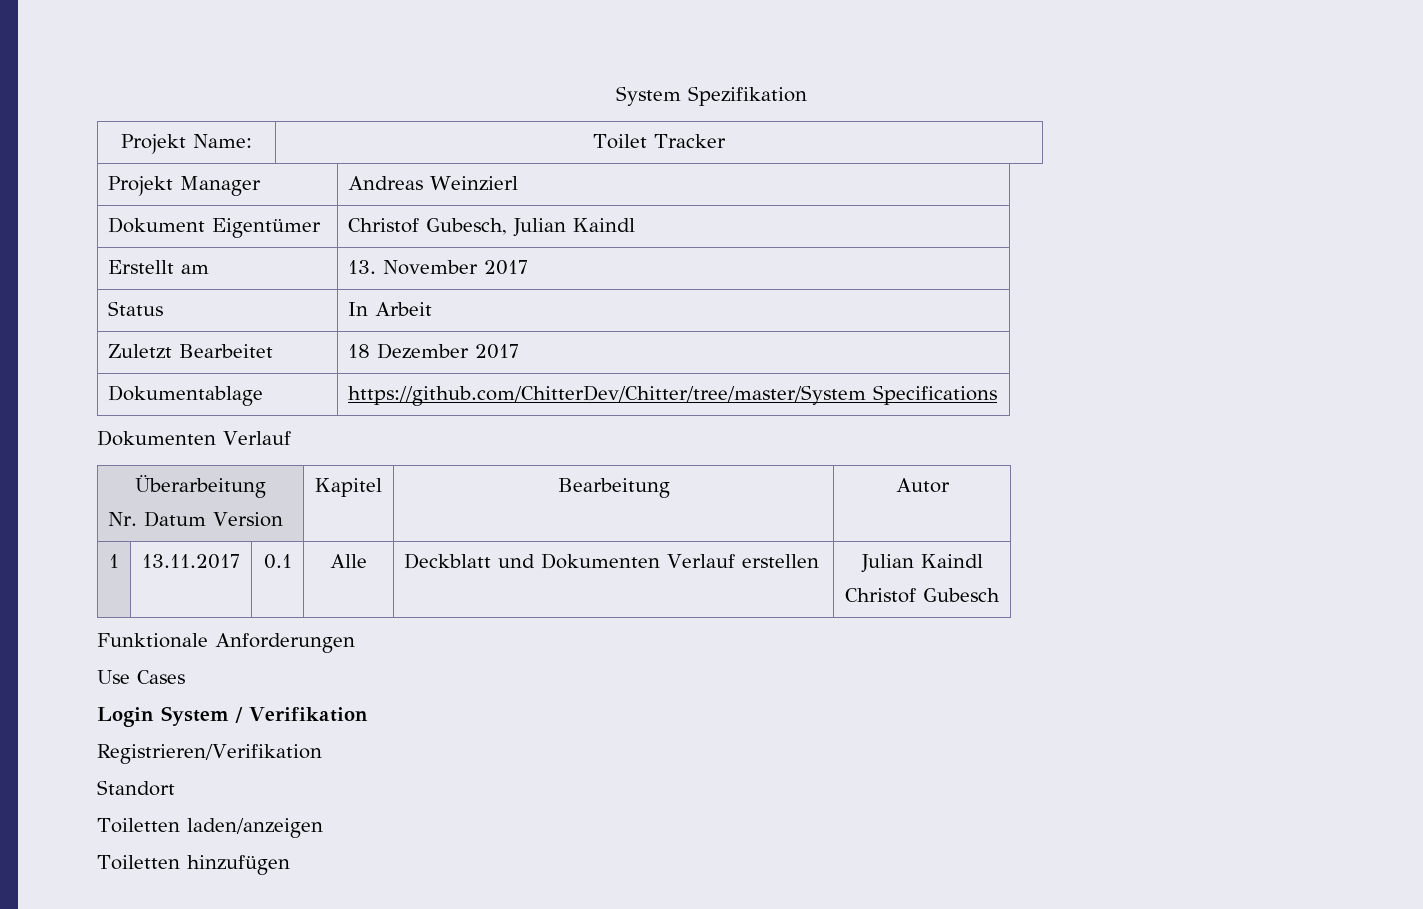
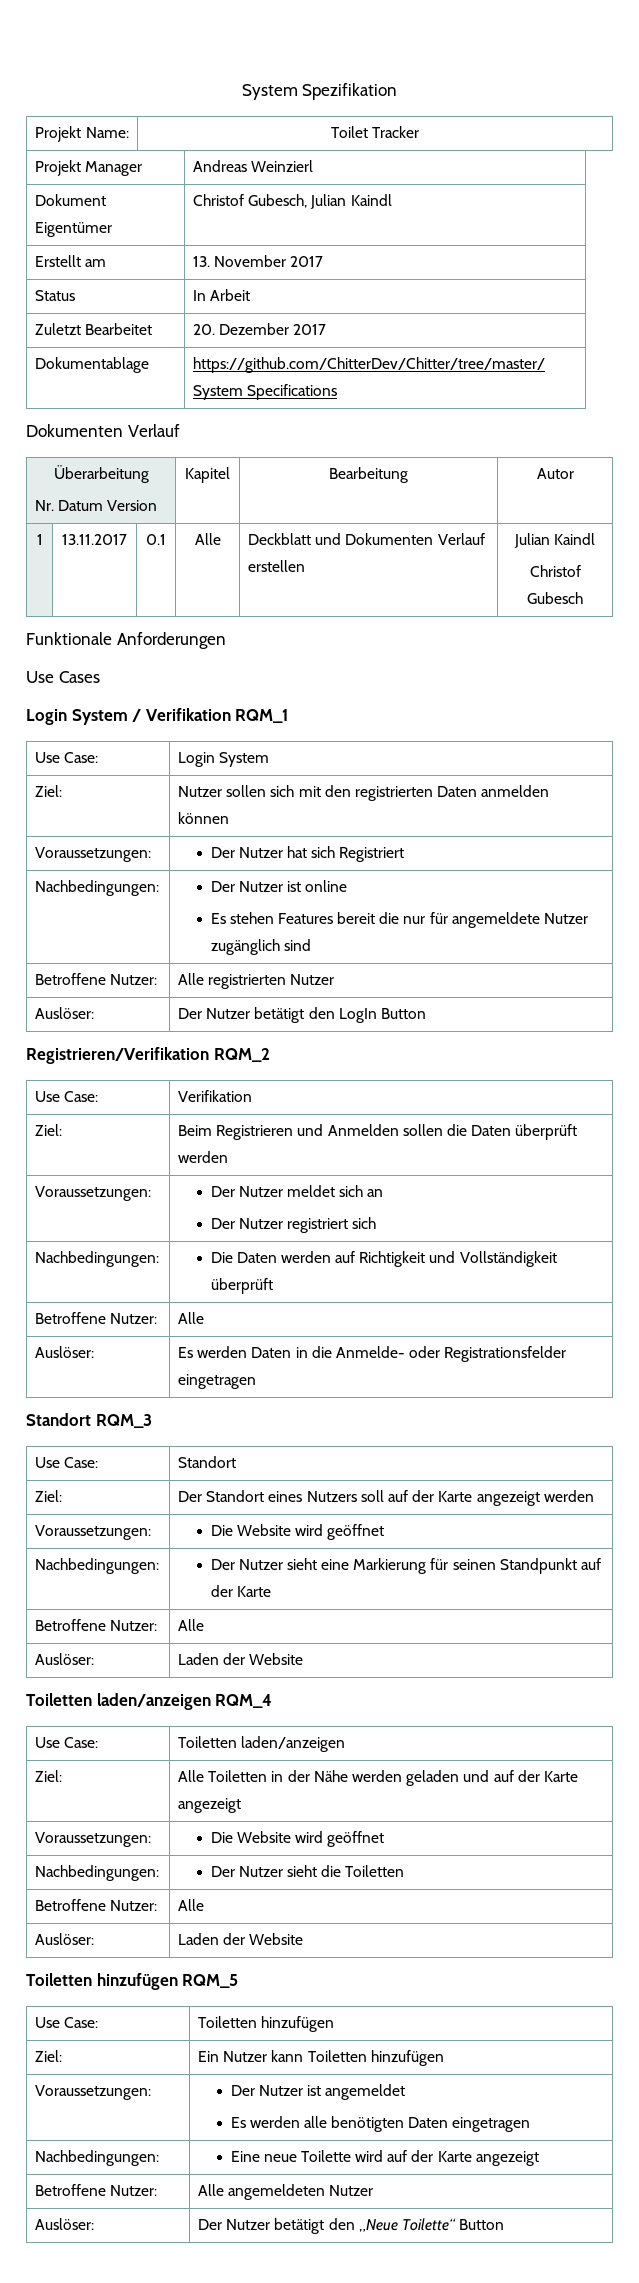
- Zuletzt Bearbeitet | 18 Dezember 2017
+ Zuletzt Bearbeitet | 20. Dezember 2017
- Login System / Verifikation
- Registrieren/Verifikation
- Standort
- Toiletten laden/anzeigen
- Toiletten hinzufügen
+ Login System / Verifikation RQM_1
+ Use Case: | Login System
+ Ziel: | Nutzer sollen sich mit den registrierten Daten anmelden können
+ Voraussetzungen: | Der Nutzer hat sich Registriert
+ Nachbedingungen: | Der Nutzer ist online
+ Es stehen Features bereit die nur für angemeldete Nutzer zugänglich sind
+ Betroffene Nutzer: | Alle registrierten Nutzer
+ Auslöser: | Der Nutzer betätigt den LogIn Button
+ Registrieren/Verifikation RQM_2
+ Use Case: | Verifikation
+ Ziel: | Beim Registrieren und Anmelden sollen die Daten überprüft werden
+ Voraussetzungen: | Der Nutzer meldet sich an
+ Der Nutzer registriert sich
+ Nachbedingungen: | Die Daten werden auf Richtigkeit und Vollständigkeit überprüft
+ Betroffene Nutzer: | Alle
+ Auslöser: | Es werden Daten in die Anmelde- oder Registrationsfelder eingetragen
+ Standort RQM_3
+ Use Case: | Standort
+ Ziel: | Der Standort eines Nutzers soll auf der Karte angezeigt werden
+ Voraussetzungen: | Die Website wird geöffnet
+ Nachbedingungen: | Der Nutzer sieht eine Markierung für seinen Standpunkt auf der Karte
+ Betroffene Nutzer: | Alle
+ Auslöser: | Laden der Website
+ Toiletten laden/anzeigen RQM_4
+ Use Case: | Toiletten laden/anzeigen
+ Ziel: | Alle Toiletten in der Nähe werden geladen und auf der Karte angezeigt
+ Voraussetzungen: | Die Website wird geöffnet
+ Nachbedingungen: | Der Nutzer sieht die Toiletten
+ Betroffene Nutzer: | Alle
+ Auslöser: | Laden der Website
+ Toiletten hinzufügen RQM_5
+ Use Case: | Toiletten hinzufügen
+ Ziel: | Ein Nutzer kann Toiletten hinzufügen
+ Voraussetzungen: | Der Nutzer ist angemeldet
+ Es werden alle benötigten Daten eingetragen
+ Nachbedingungen: | Eine neue Toilette wird auf der Karte angezeigt
+ Betroffene Nutzer: | Alle angemeldeten Nutzer
+ Auslöser: | Der Nutzer betätigt den „Neue Toilette“ Button

